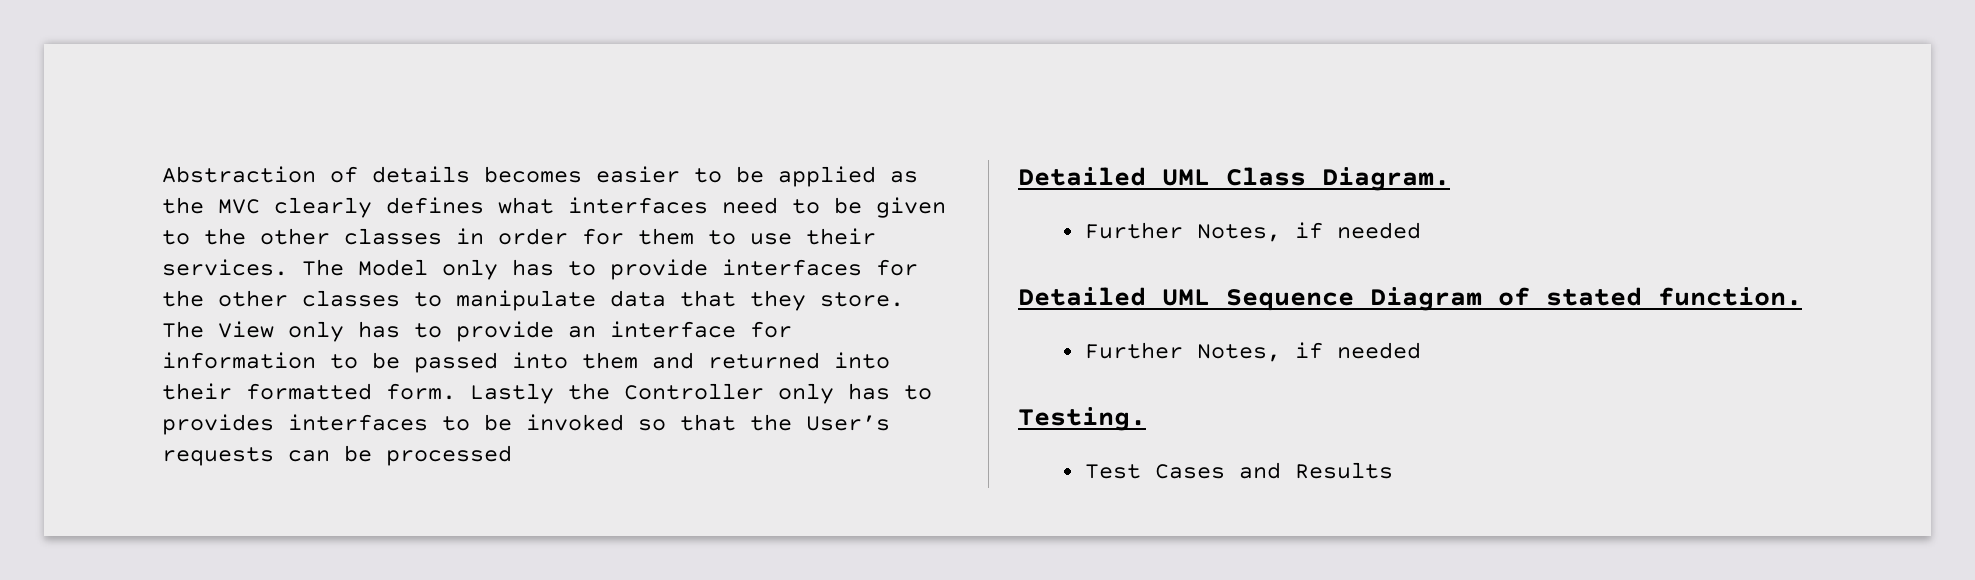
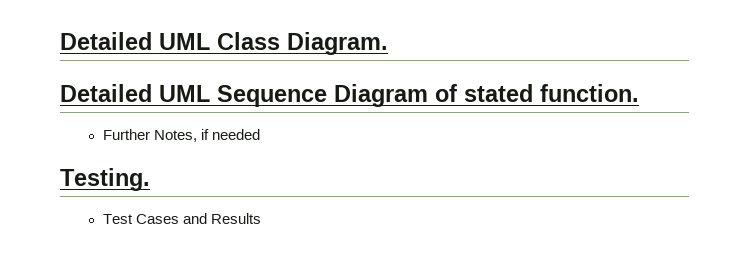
- Abstraction of details becomes easier to be applied as the MVC clearly defines what interfaces need to be given to the other classes in order for them to use their services. The Model only has to provide interfaces for the other classes to manipulate data that they store. The View only has to provide an interface for information to be passed into them and returned into their formatted form. Lastly the Controller only has to provides interfaces to be invoked so that the User’s requests can be processed
  Detailed UML Class Diagram.
- Further Notes, if needed

